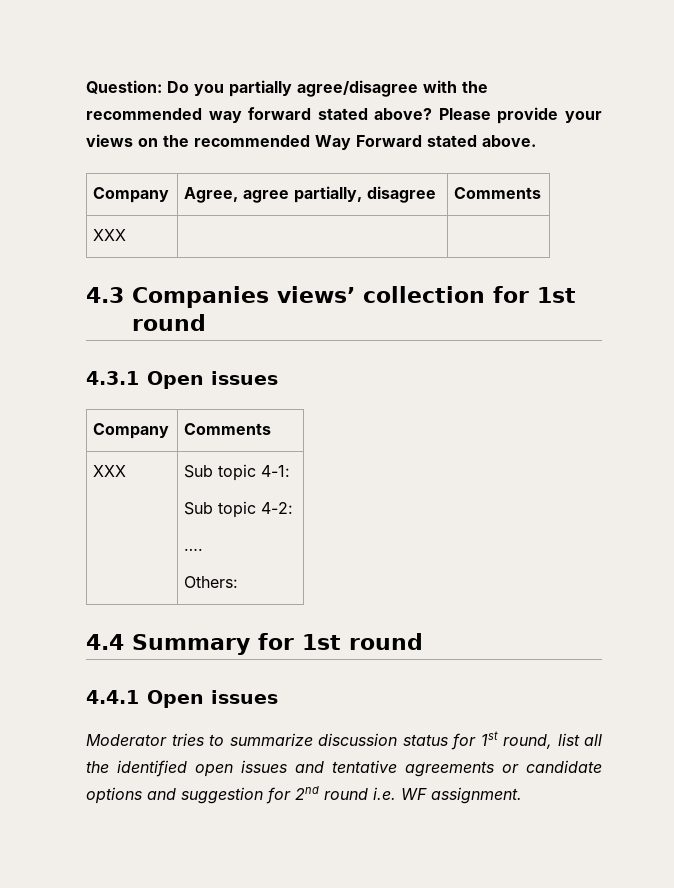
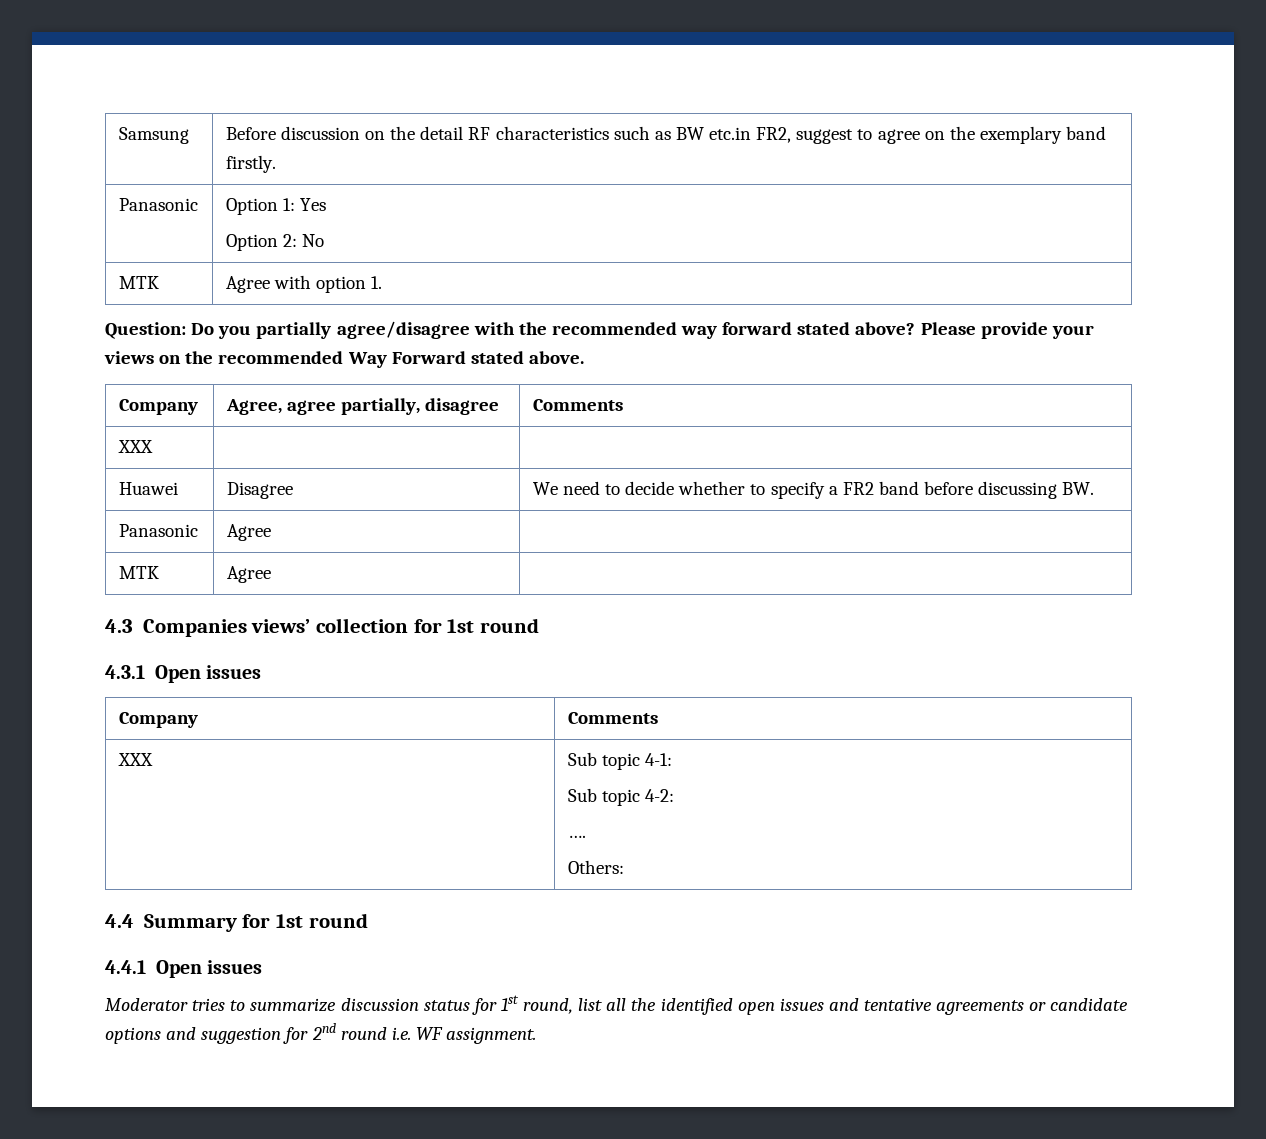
+ Samsung | Before discussion on the detail RF characteristics such as BW etc.in FR2, suggest to agree on the exemplary band firstly.
+ Panasonic | Option 1: Yes
+ Option 2: No
+ MTK | Agree with option 1.
+ Huawei | Disagree | We need to decide whether to specify a FR2 band before discussing BW.
+ Panasonic | Agree |
+ MTK | Agree |

